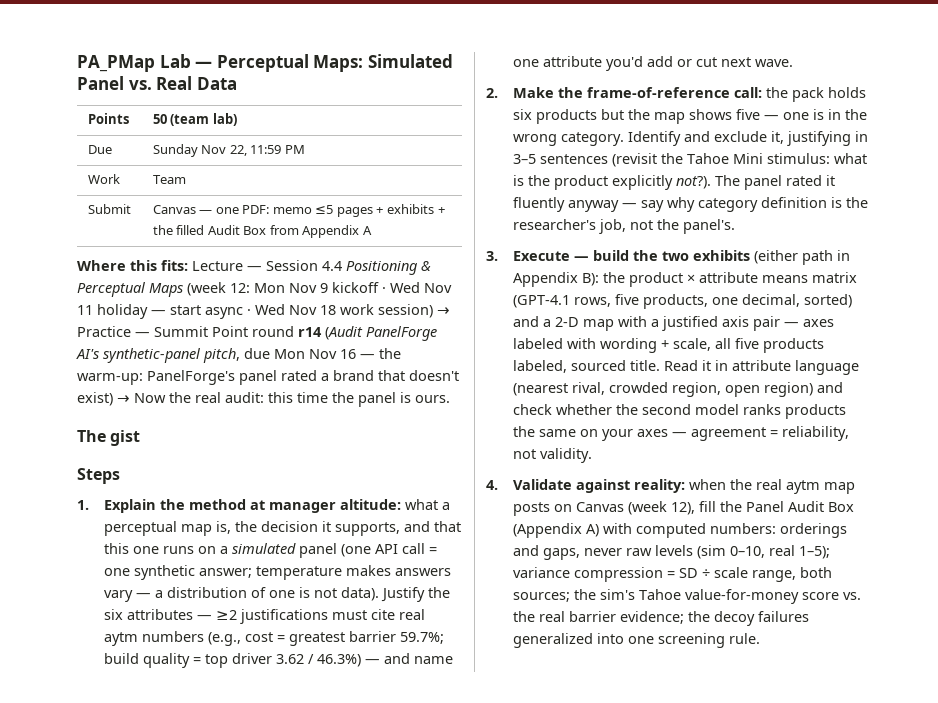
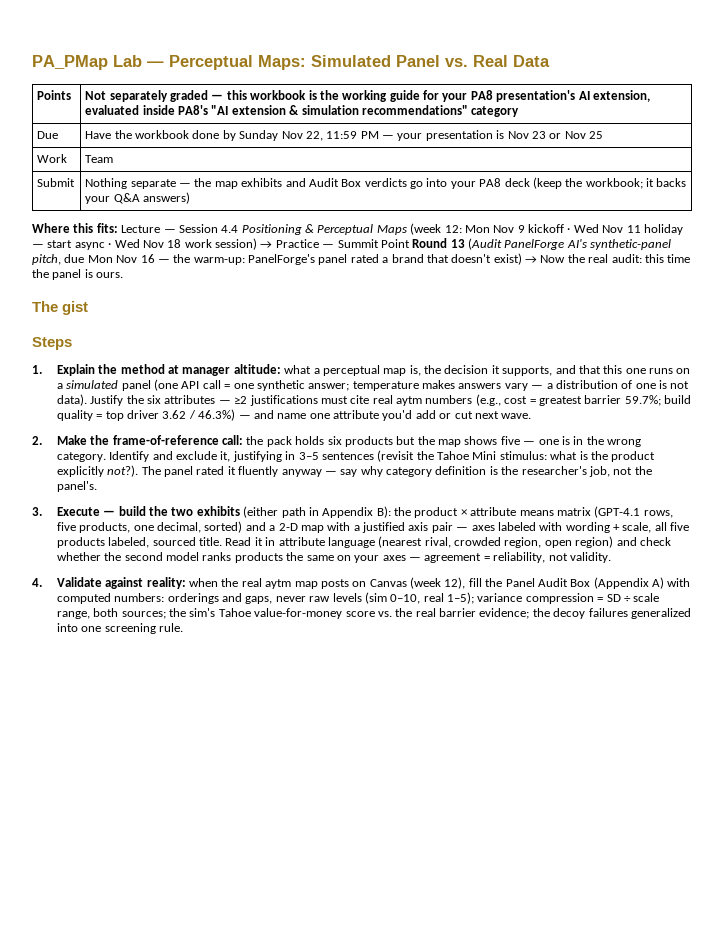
- Points | 50 (team lab)
- Due | Sunday Nov 22, 11:59 PM
+ Points | Not separately graded — this workbook is the working guide for your PA8 presentation's AI extension, evaluated inside PA8's "AI extension & simulation recommendations" category
+ Due | Have the workbook done by Sunday Nov 22, 11:59 PM — your presentation is Nov 23 or Nov 25
  Work | Team
- Submit | Canvas — one PDF: memo ≤5 pages + exhibits + the filled Audit Box from Appendix A
+ Submit | Nothing separate — the map exhibits and Audit Box verdicts go into your PA8 deck (keep the workbook; it backs your Q&A answers)
- Mon Nov 9 kickoff · Wed Nov 11 holiday — start async · Wed Nov 18 work session) → Practice — Summit Point round r14 (Audit PanelForge AI's synthetic-panel pitch, due Mon Nov 16 — the warm-up:
+ Mon Nov 9 kickoff · Wed Nov 11 holiday — start async · Wed Nov 18 work session) → Practice — Summit Point Round 13 (Audit PanelForge AI's synthetic-panel pitch, due Mon Nov 16 — the warm-up:

